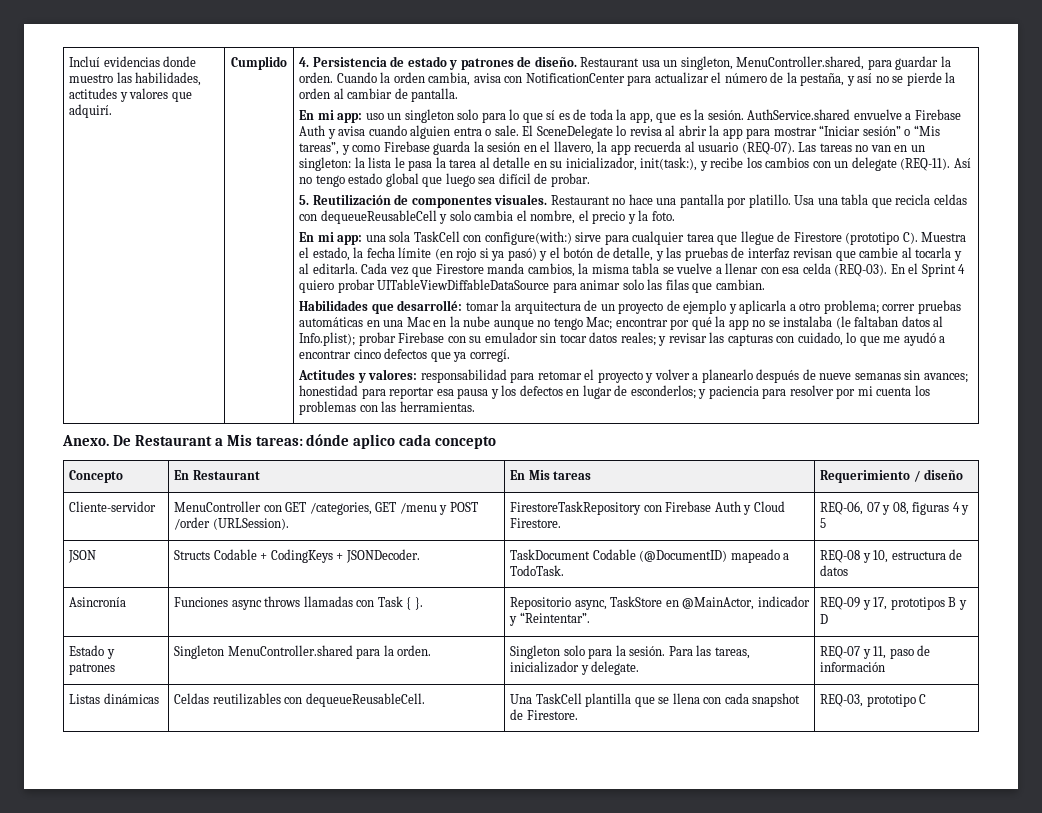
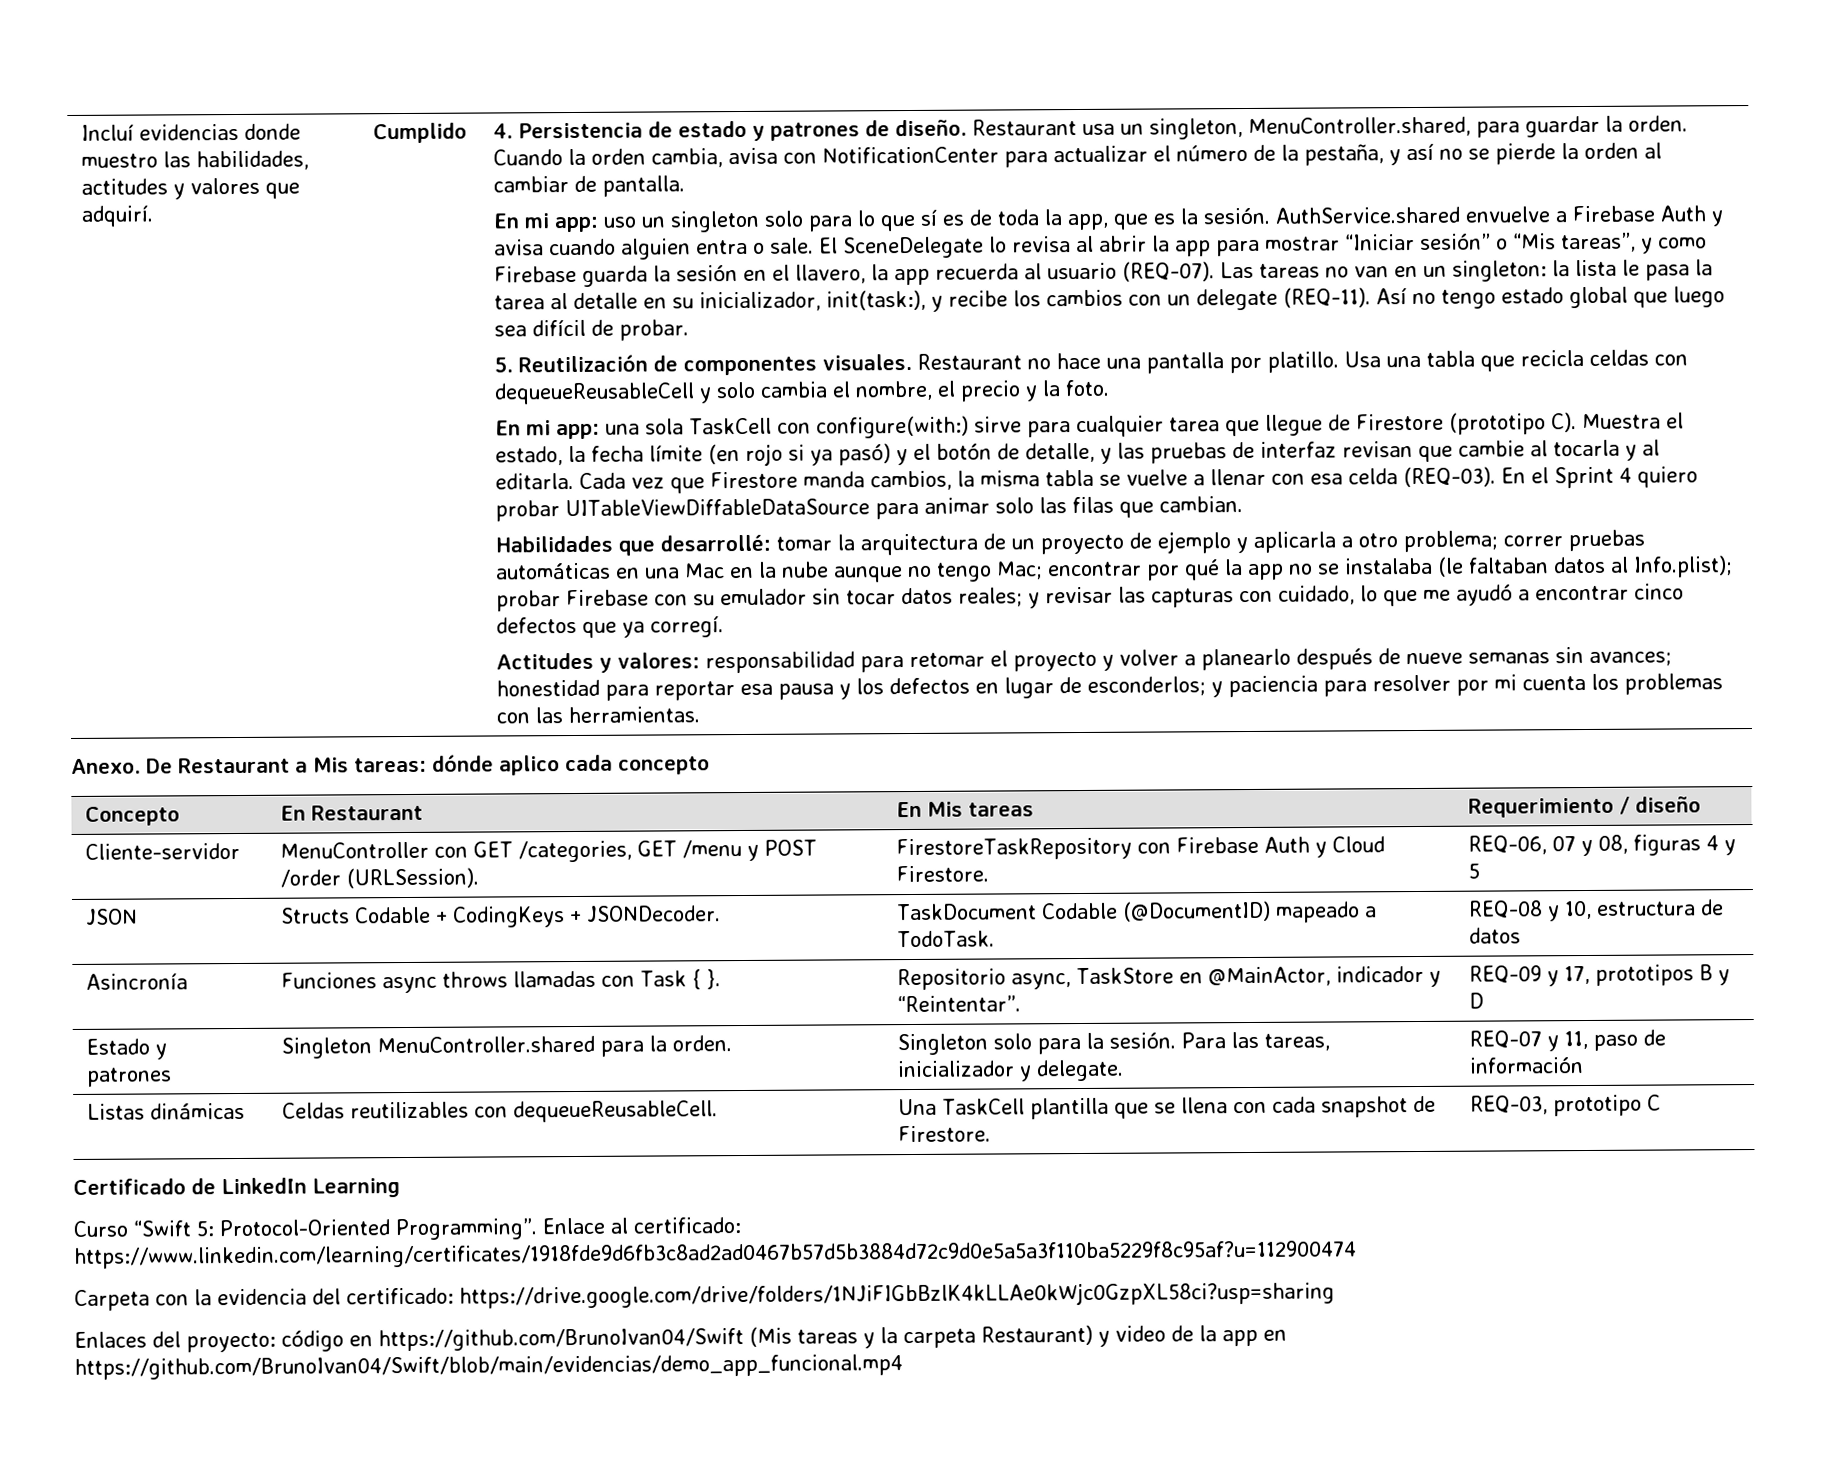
+ Certificado de LinkedIn Learning
+ Curso “Swift 5: Protocol-Oriented Programming”. Enlace al certificado: https://www.linkedin.com/learning/certificates/1918fde9d6fb3c8ad2ad0467b57d5b3884d72c9d0e5a5a3f110ba5229f8c95af?u=112900474
+ Carpeta con la evidencia del certificado: https://drive.google.com/drive/folders/1NJiFIGbBzlK4kLLAe0kWjc0GzpXL58ci?usp=sharing
+ Enlaces del proyecto: código en https://github.com/BrunoIvan04/Swift (Mis tareas y la carpeta Restaurant) y video de la app en https://github.com/BrunoIvan04/Swift/blob/main/evidencias/demo_app_funcional.mp4

